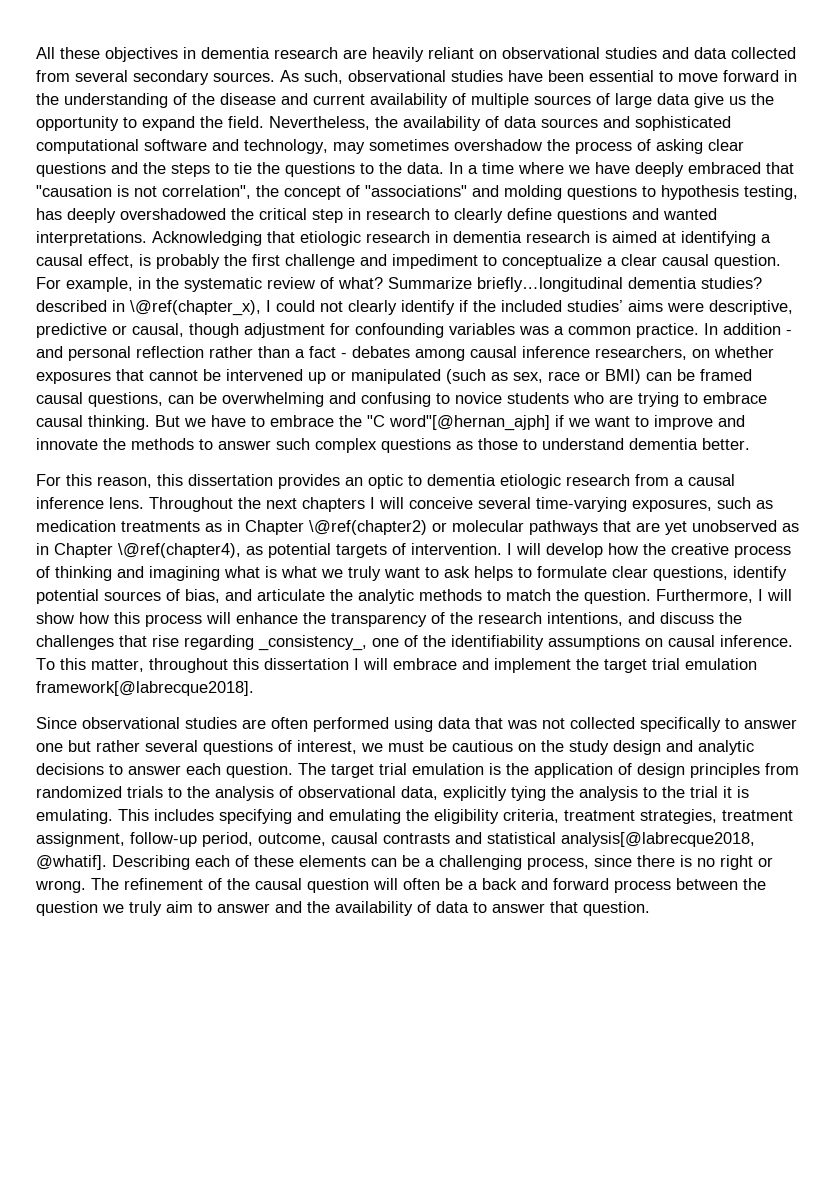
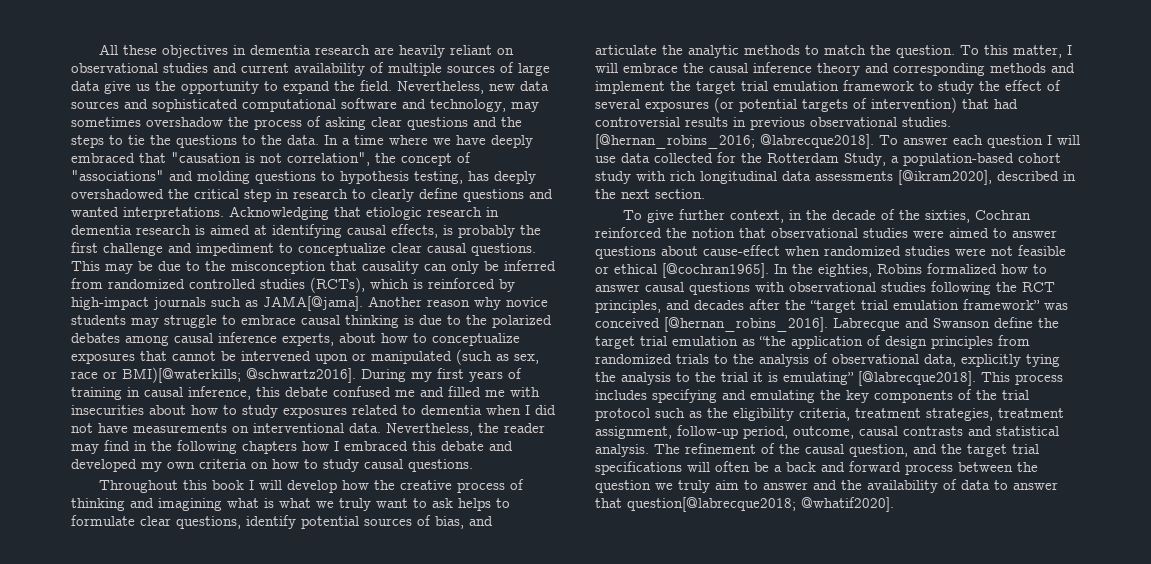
- All these objectives in dementia research are heavily reliant on observational studies and data collected from several secondary sources. As such, observational studies have been essential to move forward in the understanding of the disease and current availability of multiple sources of large data give us the opportunity to expand the field.
+ All these objectives in dementia research are heavily reliant on observational studies and current availability of multiple sources of large data give us the opportunity to expand the field.
- Nevertheless, the availability of data sources and sophisticated computational software and technology, may sometimes overshadow the process of asking clear questions and the steps to tie the questions to the data.
+ Nevertheless, new data sources and sophisticated computational software and technology, may sometimes overshadow the process of asking clear questions and the steps to tie the questions to the data.
- Acknowledging that etiologic research in dementia research is aimed at identifying a causal effect, is probably the first challenge and impediment to conceptualize a clear causal question. For example, in the systematic review of what? Summarize briefly…longitudinal dementia studies? described in \@ref(chapter_x), I could not clearly identify if the included studies’ aims were descriptive, predictive or causal, though adjustment for confounding variables was a common practice. In addition - and personal reflection rather than a fact - debates among causal inference researchers, on whether exposures that cannot be intervened up or manipulated (such as sex, race or BMI) can be framed causal questions, can be overwhelming and confusing to novice students who are trying to embrace causal thinking. But we have to embrace the "C word"[@hernan_ajph] if we want to improve and innovate the methods to answer such complex questions as those to understand dementia better.
- For this reason, this dissertation provides an optic to dementia etiologic research from a causal inference lens. Throughout the next chapters I will conceive several time-varying exposures, such as medication treatments as in Chapter \@ref(chapter2) or molecular pathways that are yet unobserved as in Chapter \@ref(chapter4), as potential targets of intervention. I will develop how the creative process of thinking and imagining what is what we truly want to ask helps to formulate clear questions, identify potential sources of bias, and articulate the analytic methods to match the question.
+ Acknowledging that etiologic research in dementia research is aimed at identifying causal effects, is probably the first challenge and impediment to conceptualize clear causal questions. This may be due to the misconception that causality can only be inferred from randomized controlled studies (RCTs), which is reinforced by high-impact journals such as JAMA[@jama]. Another reason why novice students may struggle to embrace causal thinking is due to the polarized debates among causal inference experts, about how to conceptualize exposures that cannot be intervened upon or manipulated (such as sex, race or BMI)[@waterkills; @schwartz2016]. During my first years of training in causal inference, this debate confused me and filled me with insecurities about how to study exposures related to dementia when I did not have measurements on interventional data. Nevertheless, the reader may find in the following chapters how I embraced this debate and developed my own criteria on how to study causal questions.
+ Throughout this book I will develop how the creative process of thinking and imagining what is what we truly want to ask helps to formulate clear questions, identify potential sources of bias, and articulate the analytic methods to match the question.
- Furthermore, I will show how this process will enhance the transparency of the research intentions, and discuss the challenges that rise regarding _consistency_, one of the identifiability assumptions on causal inference. To this matter, throughout this dissertation I will embrace and implement the target trial emulation framework[@labrecque2018].
- Since observational studies are often performed using data that was not collected specifically to answer one but rather several questions of interest, we must be cautious on the study design and analytic decisions to answer each question. The target trial emulation is the application of design principles from randomized trials to the analysis of observational data, explicitly tying the analysis to the trial it is emulating. This includes specifying and emulating the eligibility criteria, treatment strategies, treatment assignment, follow-up period, outcome, causal contrasts and statistical analysis[@labrecque2018, @whatif]. Describing each of these elements can be a challenging process, since there is no right or wrong.
+ To this matter, I will embrace the causal inference theory and corresponding methods and implement the target trial emulation framework to study the effect of several exposures (or potential targets of intervention) that had controversial results in previous observational studies. [@hernan_robins_2016; @labrecque2018]. To answer each question I will use data collected for the Rotterdam Study, a population-based cohort study with rich longitudinal data assessments [@ikram2020], described in the next section.
+ To give further context, in the decade of the sixties, Cochran reinforced the notion that observational studies were aimed to answer questions about cause-effect when randomized studies were not feasible or ethical [@cochran1965]. In the eighties, Robins formalized how to answer causal questions with observational studies following the RCT principles, and decades after the “target trial emulation framework” was conceived [@hernan_robins_2016]. Labrecque and Swanson define the target trial emulation as “the application of design principles from randomized trials to the analysis of observational data, explicitly tying the analysis to the trial it is emulating” [@labrecque2018]. This process includes specifying and emulating the key components of the trial protocol such as the eligibility criteria, treatment strategies, treatment assignment, follow-up period, outcome, causal contrasts and statistical analysis.
- The refinement of the causal question will often be a back and forward process between the question we truly aim to answer and the availability of data to answer that question.
+ The refinement of the causal question, and the target trial specifications will often be a back and forward process between the question we truly aim to answer and the availability of data to answer that question[@labrecque2018; @whatif2020].

